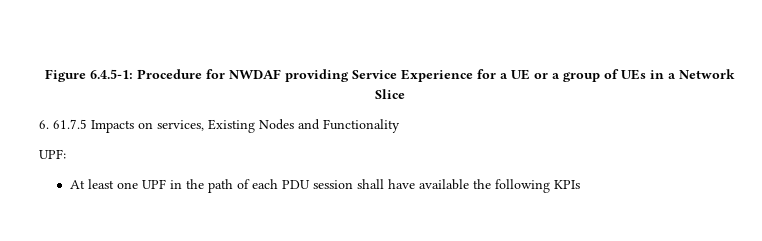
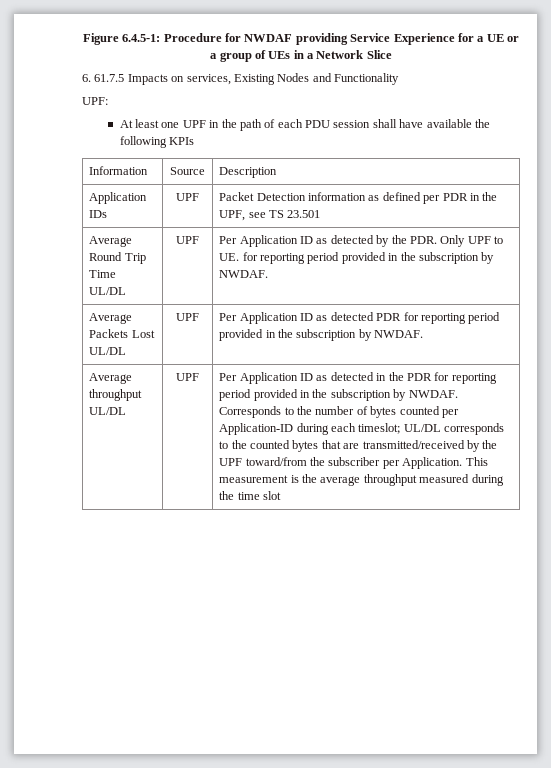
+ Information | Source | Description
+ Application IDs | UPF | Packet Detection information as defined per PDR in the UPF, see TS 23.501
+ Average Round Trip Time UL/DL | UPF | Per Application ID as detected by the PDR. Only UPF to UE. for reporting period provided in the subscription by NWDAF.
+ Average Packets Lost UL/DL | UPF | Per Application ID as detected PDR for reporting period provided in the subscription by NWDAF.
+ Average throughput UL/DL | UPF | Per Application ID as detected in the PDR for reporting period provided in the subscription by NWDAF. Corresponds to the number of bytes counted per Application-ID during each timeslot; UL/DL corresponds to the counted bytes that are transmitted/received by the UPF toward/from the subscriber per Application. This measurement is the average throughput measured during the time slot

